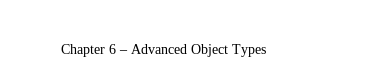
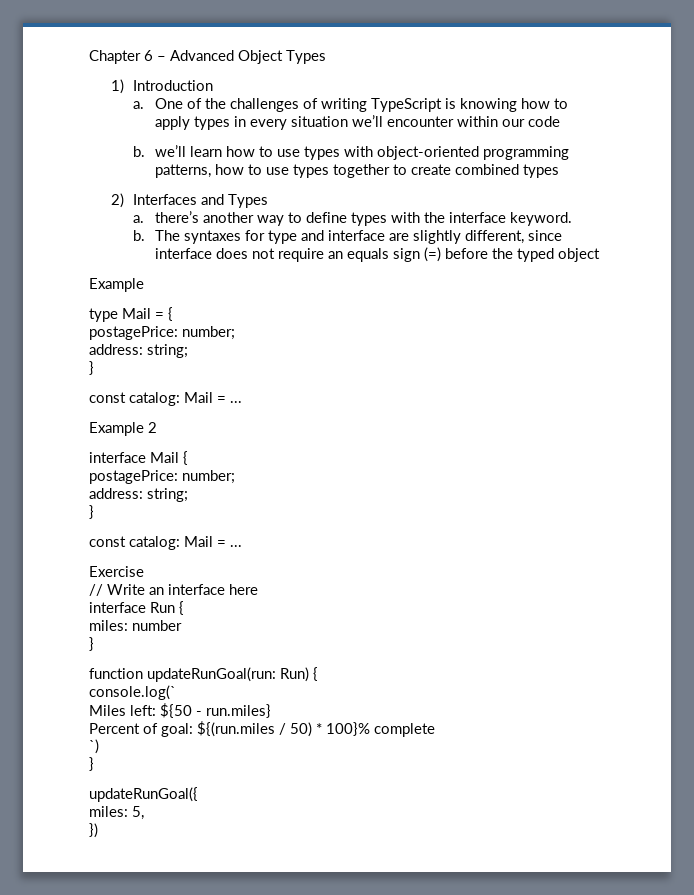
+ 1) Introduction
+ a. One of the challenges of writing TypeScript is knowing how to apply types in every situation we’ll encounter within our code
+ b. we’ll learn how to use types with object-oriented programming patterns, how to use types together to create combined types
+ 2) Interfaces and Types
+ a. there’s another way to define types with the interface keyword.
+ b. The syntaxes for type and interface are slightly different, since interface does not require an equals sign (=) before the typed object
+ Example
+ type Mail = {
+ postagePrice: number;
+ address: string;
+ }
+ const catalog: Mail = ...
+ Example 2
+ interface Mail {
+ postagePrice: number;
+ address: string;
+ }
+ const catalog: Mail = ...
+ Exercise
+ // Write an interface here
+ interface Run {
+ miles: number
+ }
+ function updateRunGoal(run: Run) {
+ console.log(`
+ Miles left: ${50 - run.miles}
+ Percent of goal: ${(run.miles / 50) * 100}% complete
+ `)
+ }
+ updateRunGoal({
+ miles: 5,
+ })

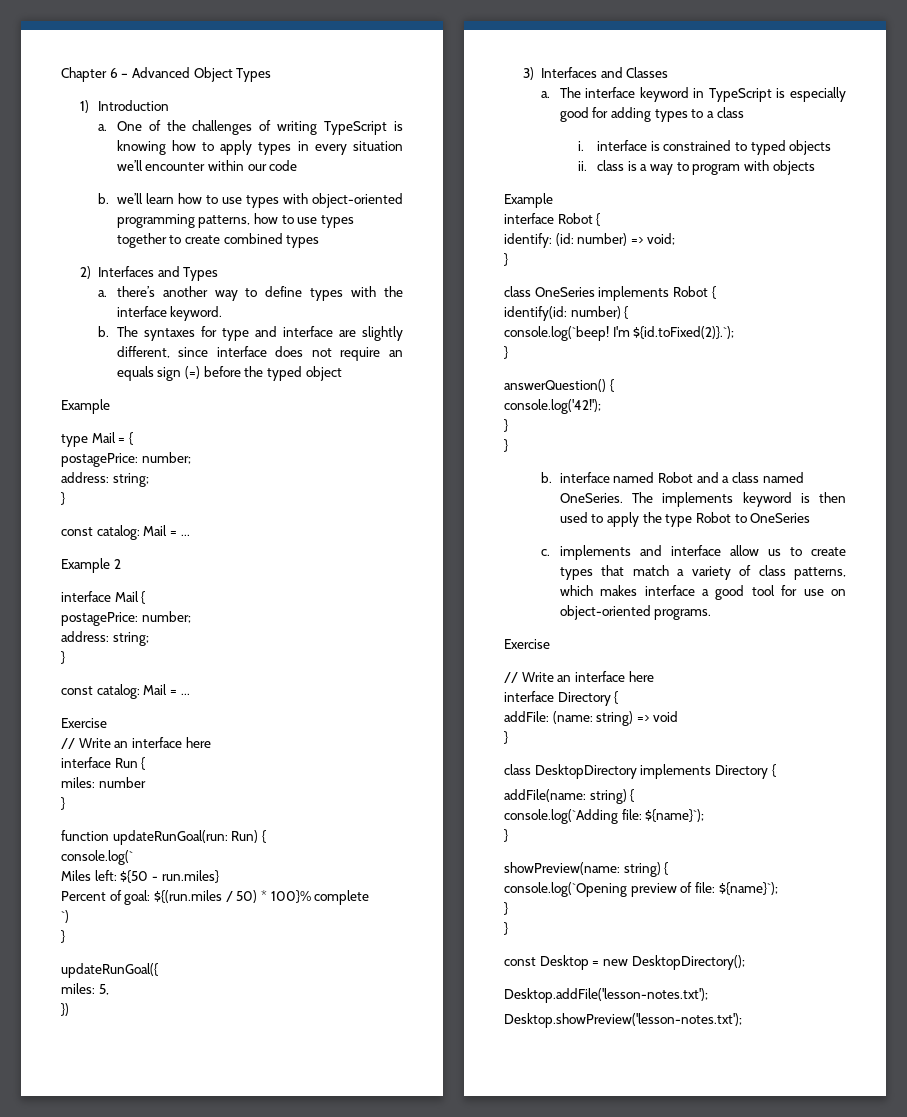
+ 3) Interfaces and Classes
+ a. The interface keyword in TypeScript is especially good for adding types to a class
+ i. interface is constrained to typed objects
+ ii. class is a way to program with objects
+ Example
+ interface Robot {
+ identify: (id: number) => void;
+ }
+ class OneSeries implements Robot {
+ identify(id: number) {
+ console.log(`beep! I'm ${id.toFixed(2)}.`);
+ }
+ answerQuestion() {
+ console.log('42!');
+ }
+ }
+ b. interface named Robot and a class named OneSeries. The implements keyword is then used to apply the type Robot to OneSeries
+ c. implements and interface allow us to create types that match a variety of class patterns, which makes interface a good tool for use on object-oriented programs.
+ Exercise
+ // Write an interface here
+ interface Directory {
+ addFile: (name: string) => void
+ }
+ class DesktopDirectory implements Directory {
+ addFile(name: string) {
+ console.log(`Adding file: ${name}`);
+ }
+ showPreview(name: string) {
+ console.log(`Opening preview of file: ${name}`);
+ }
+ }
+ const Desktop = new DesktopDirectory();
+ Desktop.addFile('lesson-notes.txt');
+ Desktop.showPreview('lesson-notes.txt');

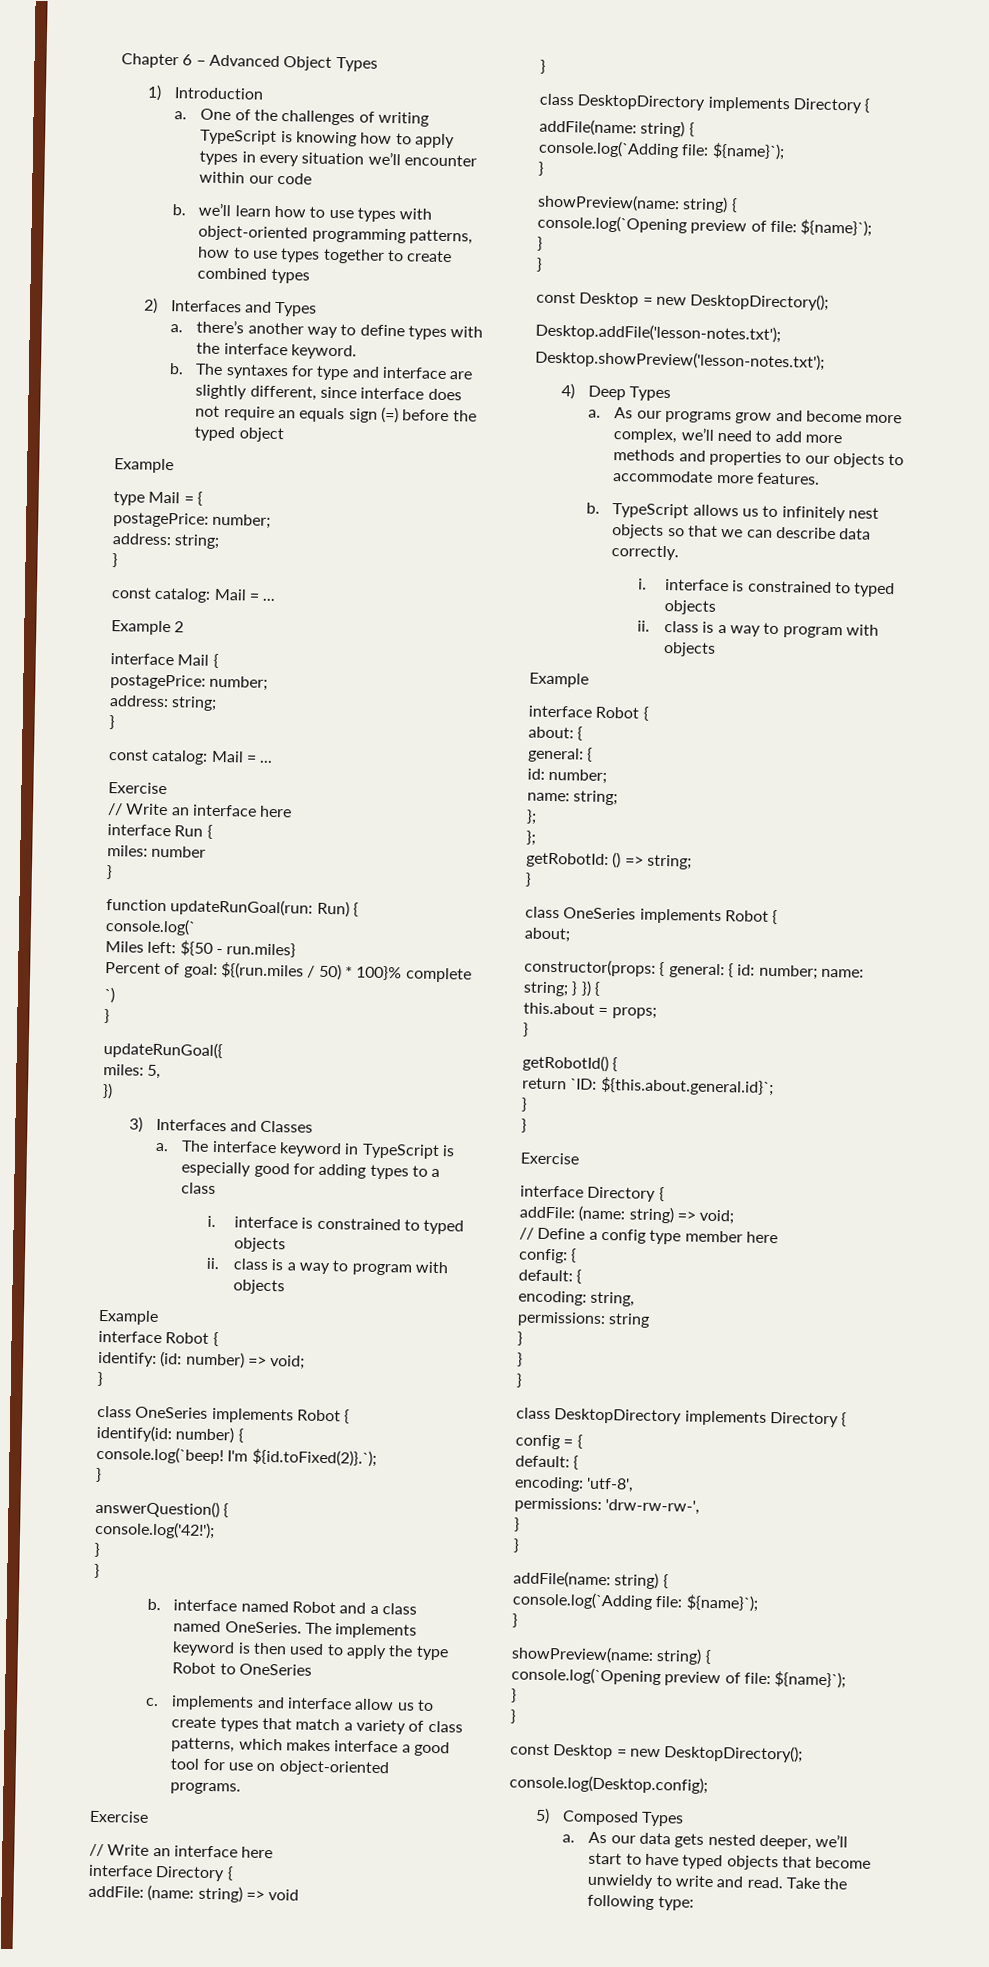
+ 4) Deep Types
+ a. As our programs grow and become more complex, we’ll need to add more methods and properties to our objects to accommodate more features.
+ b. TypeScript allows us to infinitely nest objects so that we can describe data correctly.
+ i. interface is constrained to typed objects
+ ii. class is a way to program with objects
+ Example
+ interface Robot {
+ about: {
+ general: {
+ id: number;
+ name: string;
+ };
+ };
+ getRobotId: () => string;
+ }
+ class OneSeries implements Robot {
+ about;
+ constructor(props: { general: { id: number; name: string; } }) {
+ this.about = props;
+ }
+ getRobotId() {
+ return `ID: ${this.about.general.id}`;
+ }
+ }
+ Exercise
+ interface Directory {
+ addFile: (name: string) => void;
+ // Define a config type member here
+ config: {
+ default: {
+ encoding: string,
+ permissions: string
+ }
+ }
+ }
+ class DesktopDirectory implements Directory {
+ config = {
+ default: {
+ encoding: 'utf-8',
+ permissions: 'drw-rw-rw-',
+ }
+ }
+ addFile(name: string) {
+ console.log(`Adding file: ${name}`);
+ }
+ showPreview(name: string) {
+ console.log(`Opening preview of file: ${name}`);
+ }
+ }
+ const Desktop = new DesktopDirectory();
+ console.log(Desktop.config);
+ 5) Composed Types
+ a. As our data gets nested deeper, we’ll start to have typed objects that become unwieldy to write and read. Take the following type:

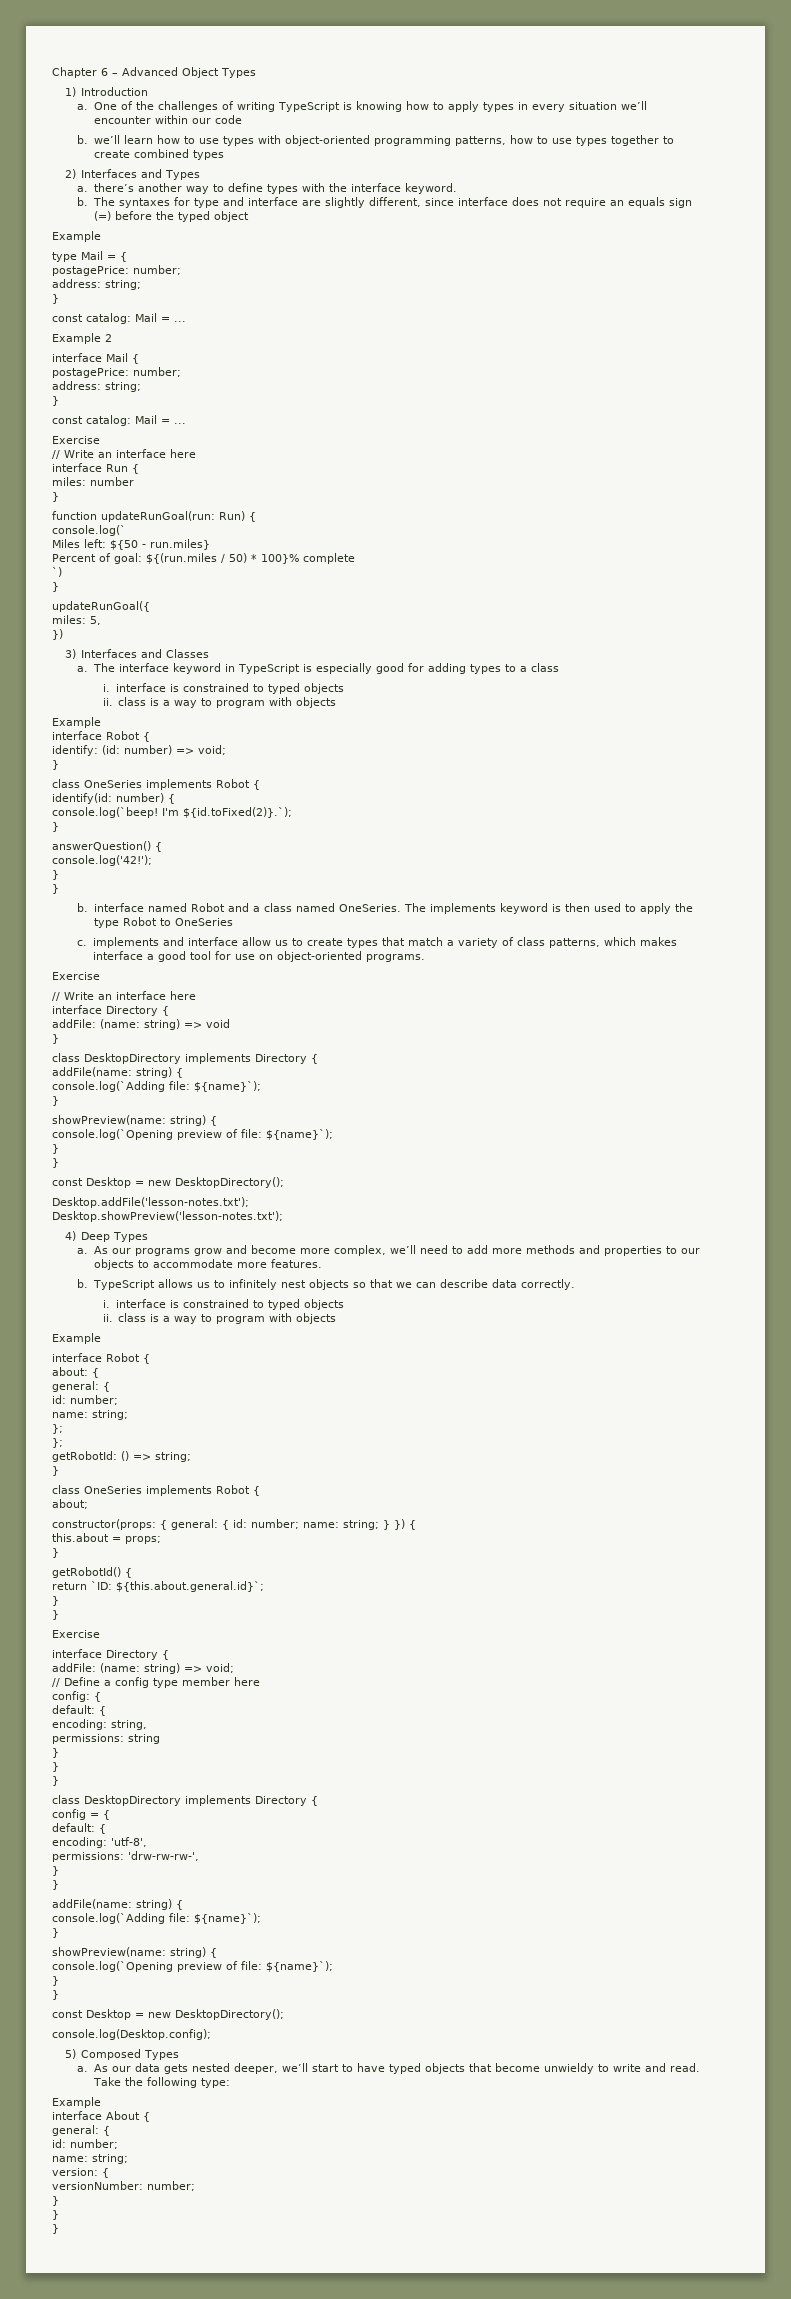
  Take the following type:
+ Example
+ interface About {
+ general: {
+ id: number;
+ name: string;
+ version: {
+ versionNumber: number;
+ }
+ }
+ }

